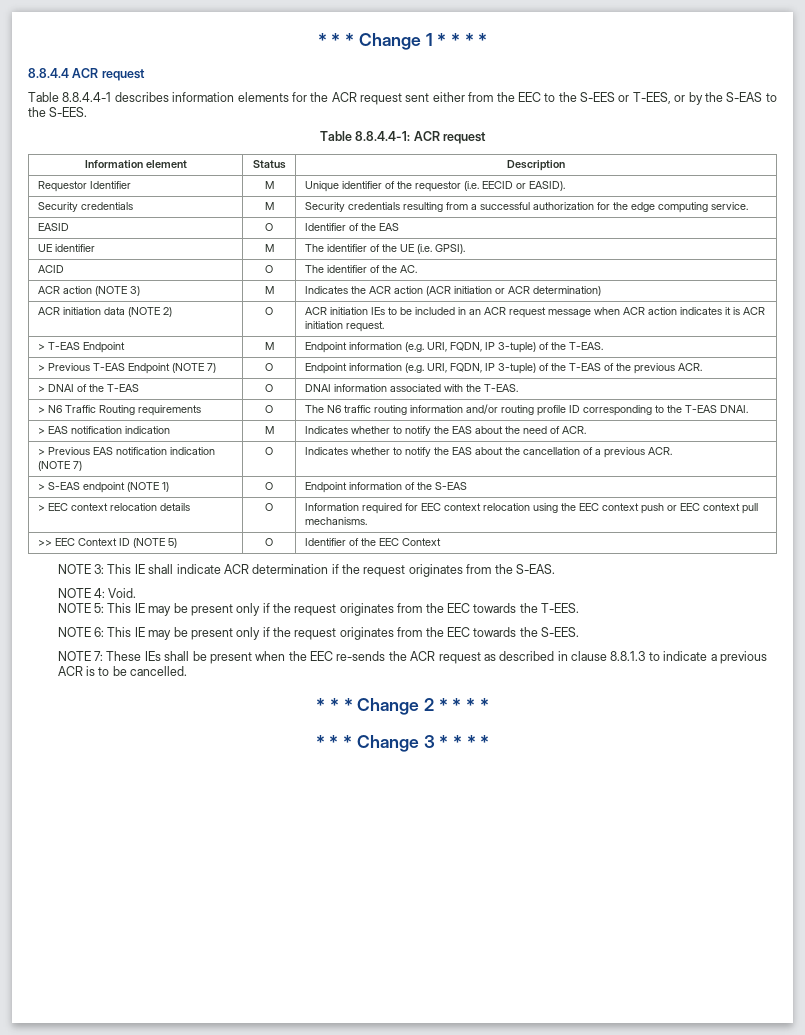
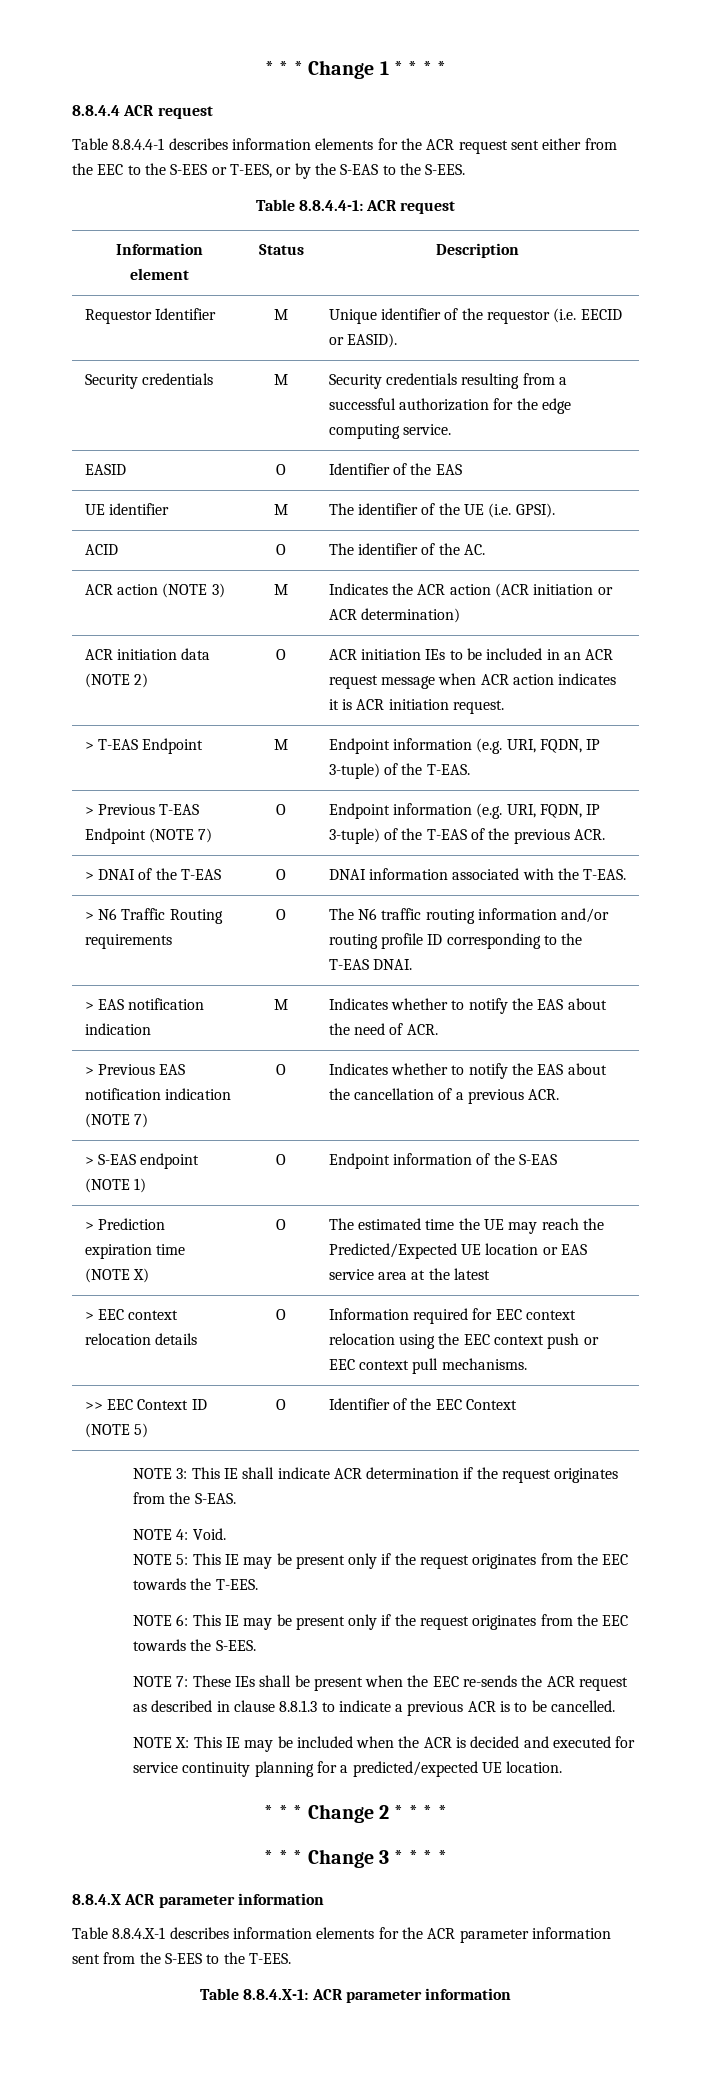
+ > Prediction expiration time (NOTE X) | O | The estimated time the UE may reach the Predicted/Expected UE location or EAS service area at the latest
+ NOTE X: This IE may be included when the ACR is decided and executed for service continuity planning for a predicted/expected UE location.
+ 8.8.4.X ACR parameter information
+ Table 8.8.4.X-1 describes information elements for the ACR parameter information sent from the S-EES to the T-EES.
+ Table 8.8.4.X-1: ACR parameter information

